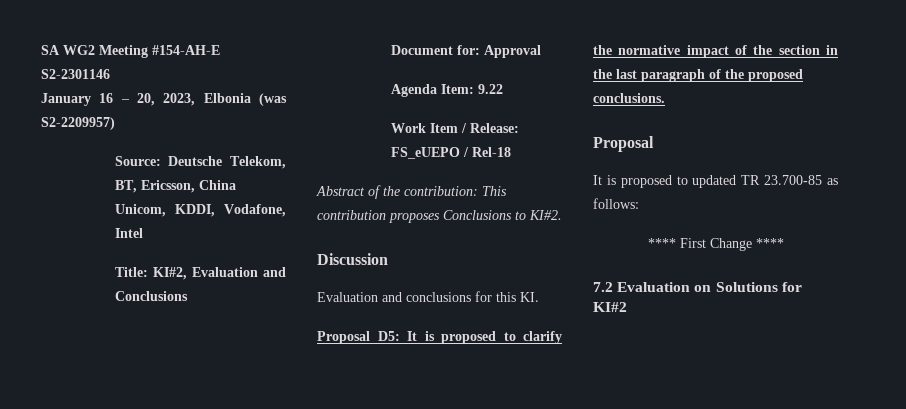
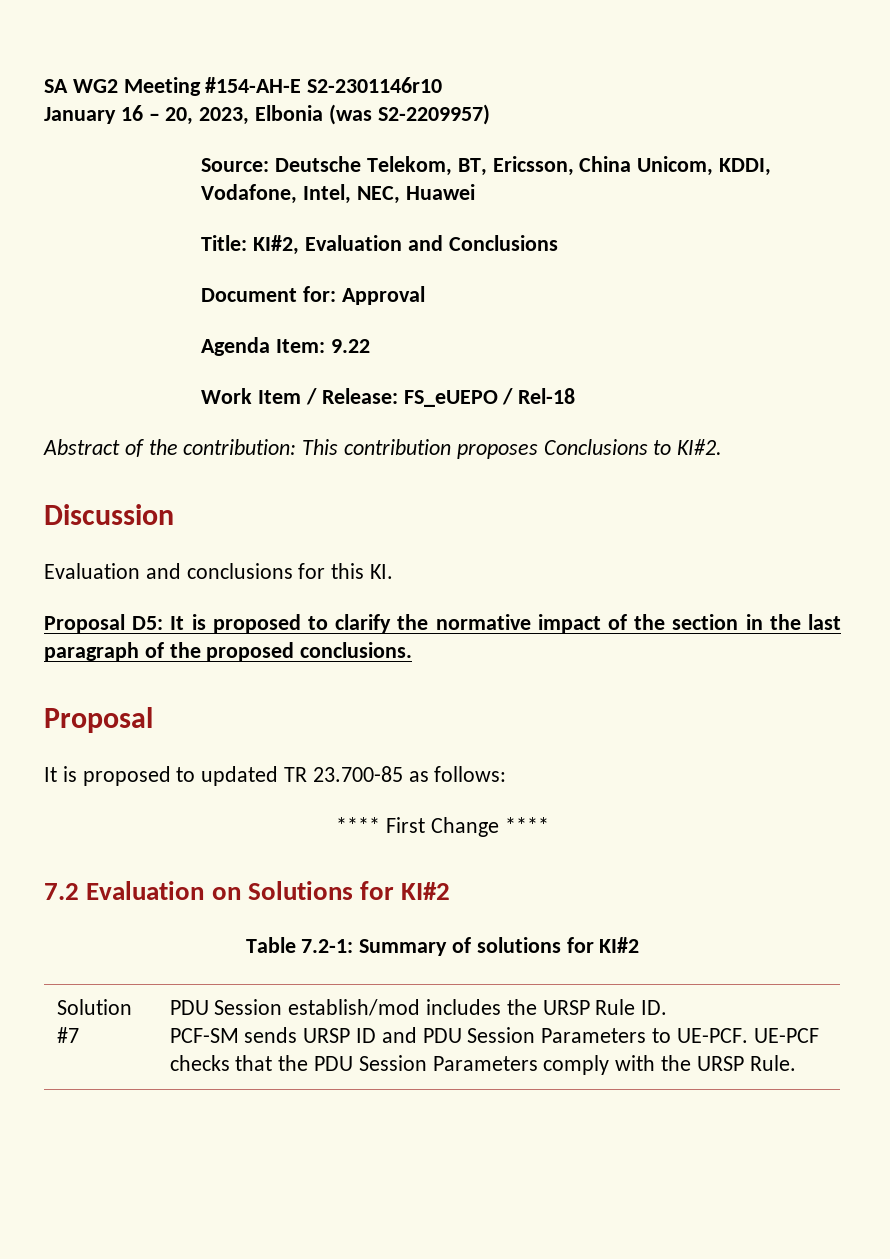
- SA WG2 Meeting #154-AH-E S2-2301146
+ SA WG2 Meeting #154-AH-E S2-2301146r10
- Source: Deutsche Telekom, BT, Ericsson, China Unicom, KDDI, Vodafone, Intel
+ Source: Deutsche Telekom, BT, Ericsson, China Unicom, KDDI, Vodafone, Intel, NEC, Huawei
+ Table 7.2-1: Summary of solutions for KI#2
+ Solution #7 | PDU Session establish/mod includes the URSP Rule ID.
+ PCF-SM sends URSP ID and PDU Session Parameters to UE-PCF. UE-PCF checks that the PDU Session Parameters comply with the URSP Rule.

